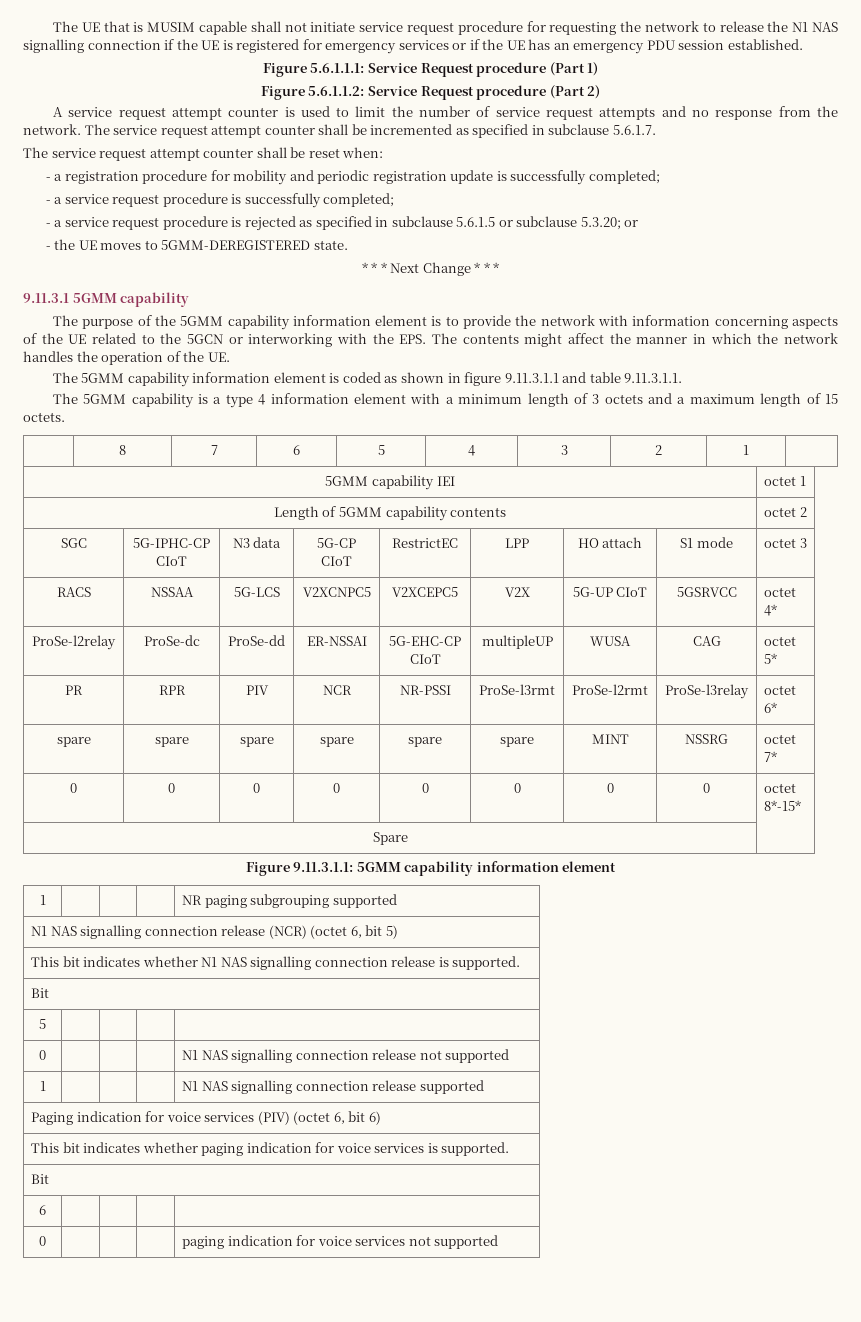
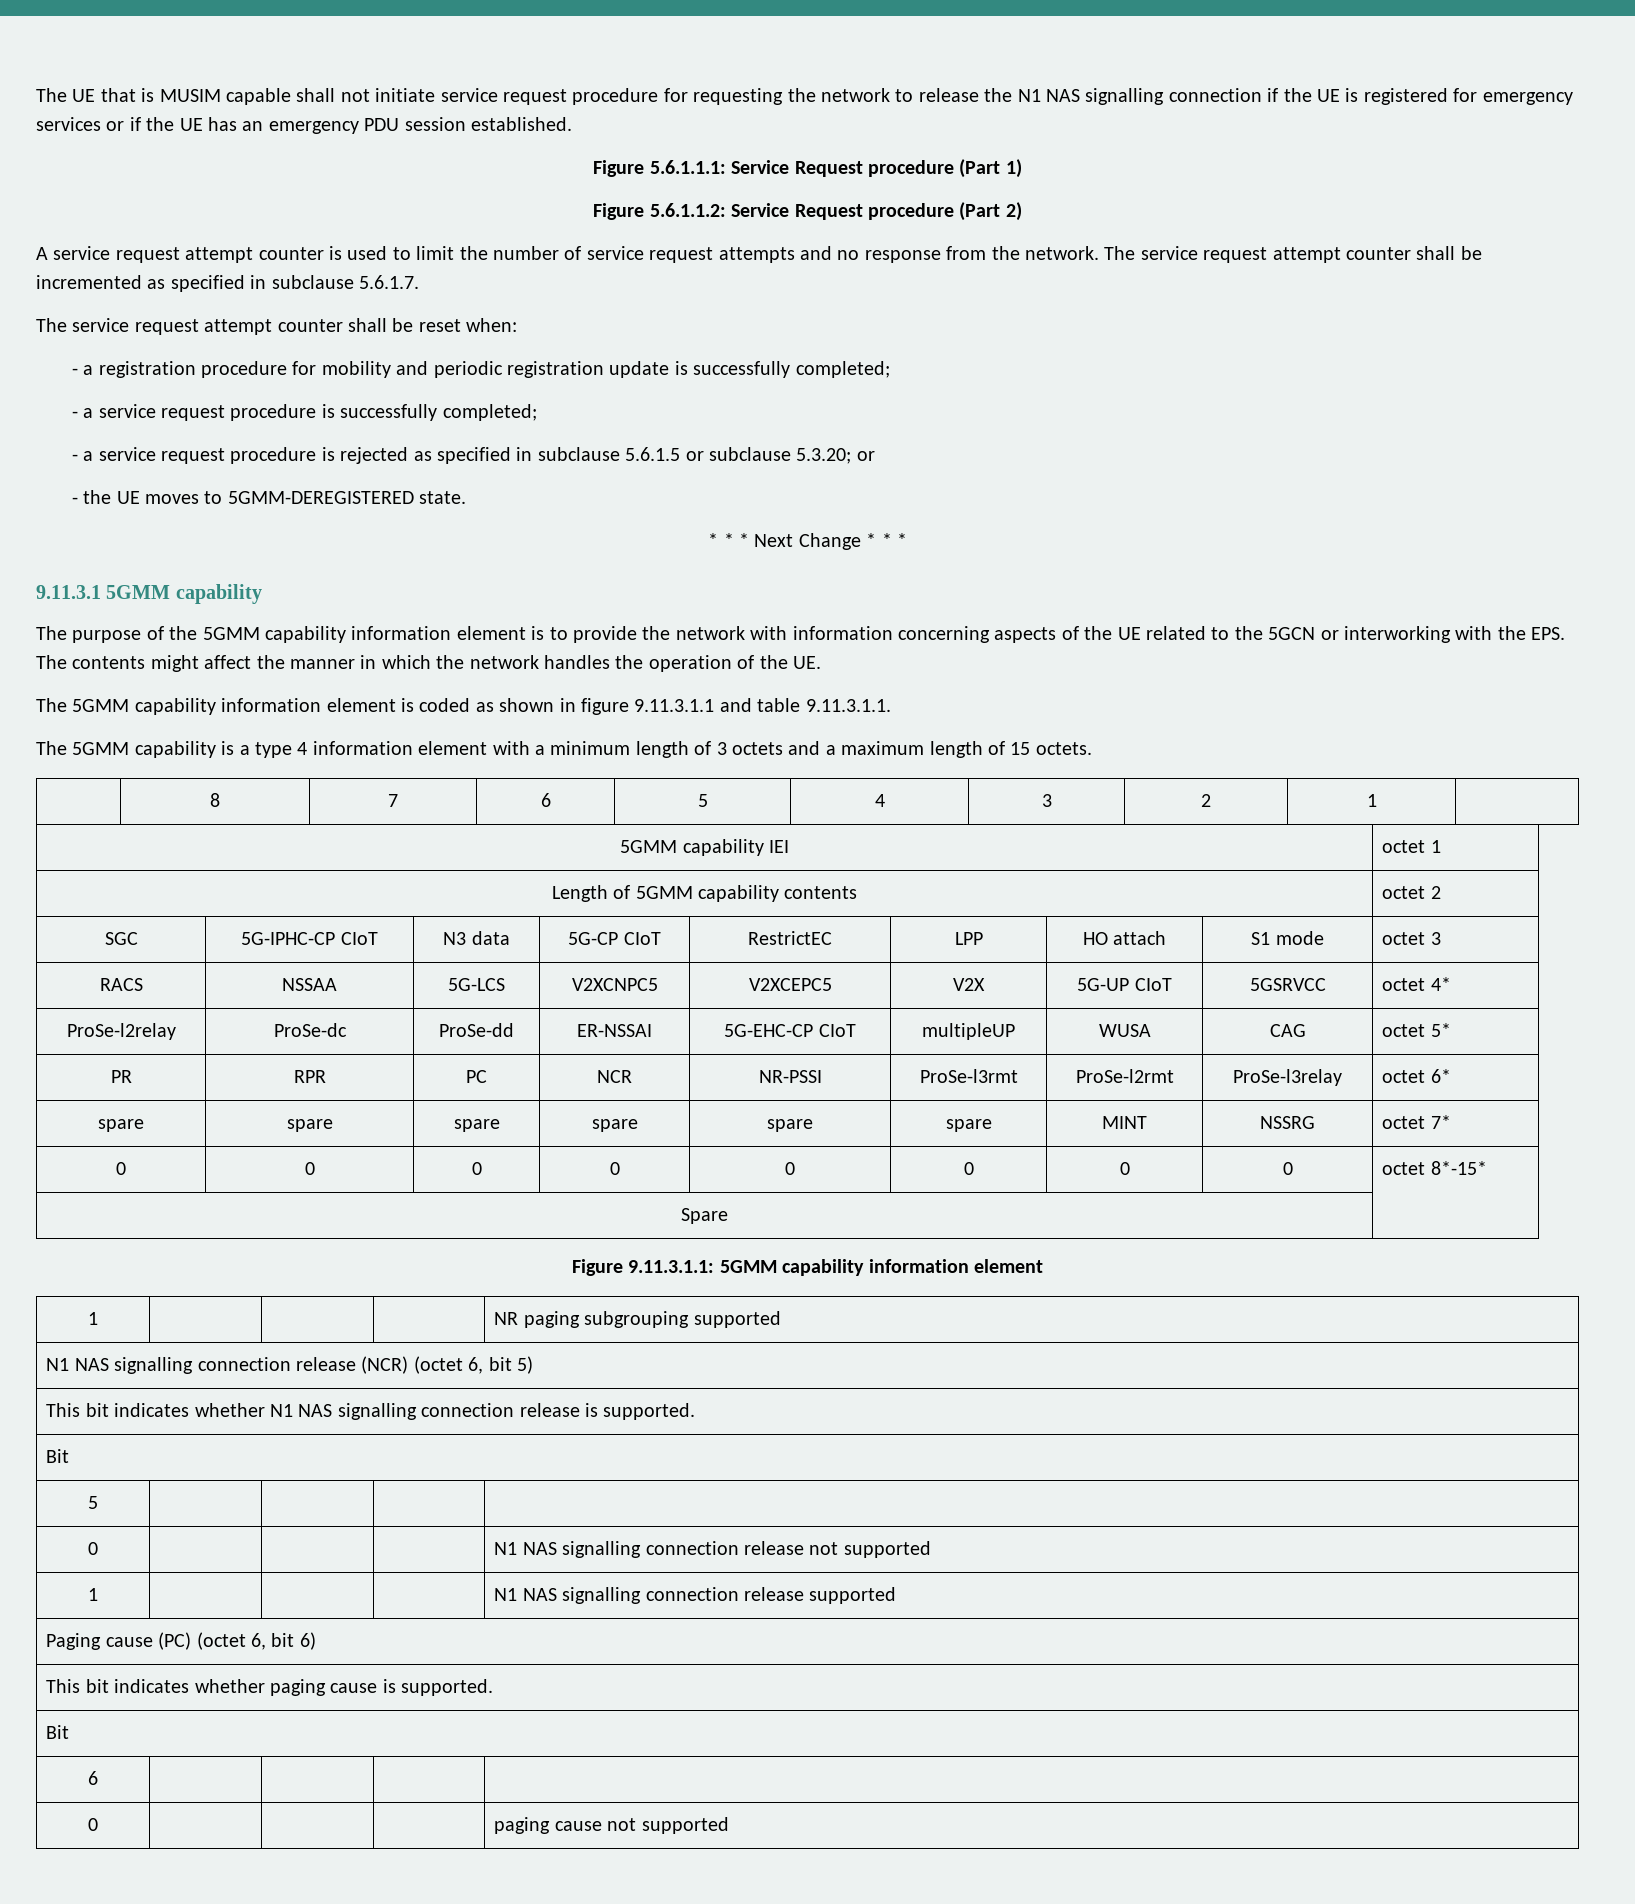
- PR | RPR | PIV | NCR | NR-PSSI | ProSe-l3rmt | ProSe-l2rmt | ProSe-l3relay | octet 6*
+ PR | RPR | PC | NCR | NR-PSSI | ProSe-l3rmt | ProSe-l2rmt | ProSe-l3relay | octet 6*
- Paging indication for voice services (PIV) (octet 6, bit 6)
+ Paging cause (PC) (octet 6, bit 6)
- This bit indicates whether paging indication for voice services is supported.
+ This bit indicates whether paging cause is supported.
- 0 | | | | paging indication for voice services not supported
+ 0 | | | | paging cause not supported

